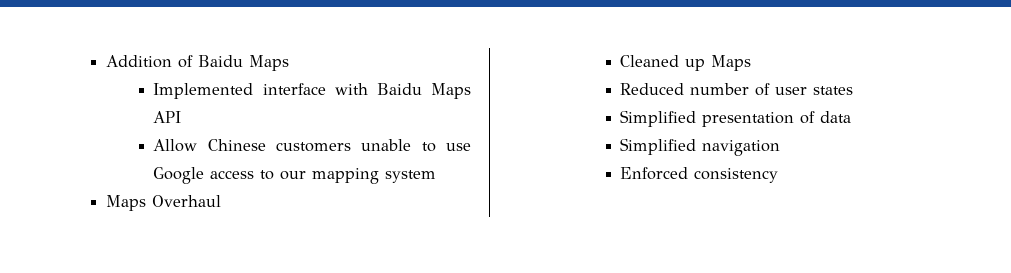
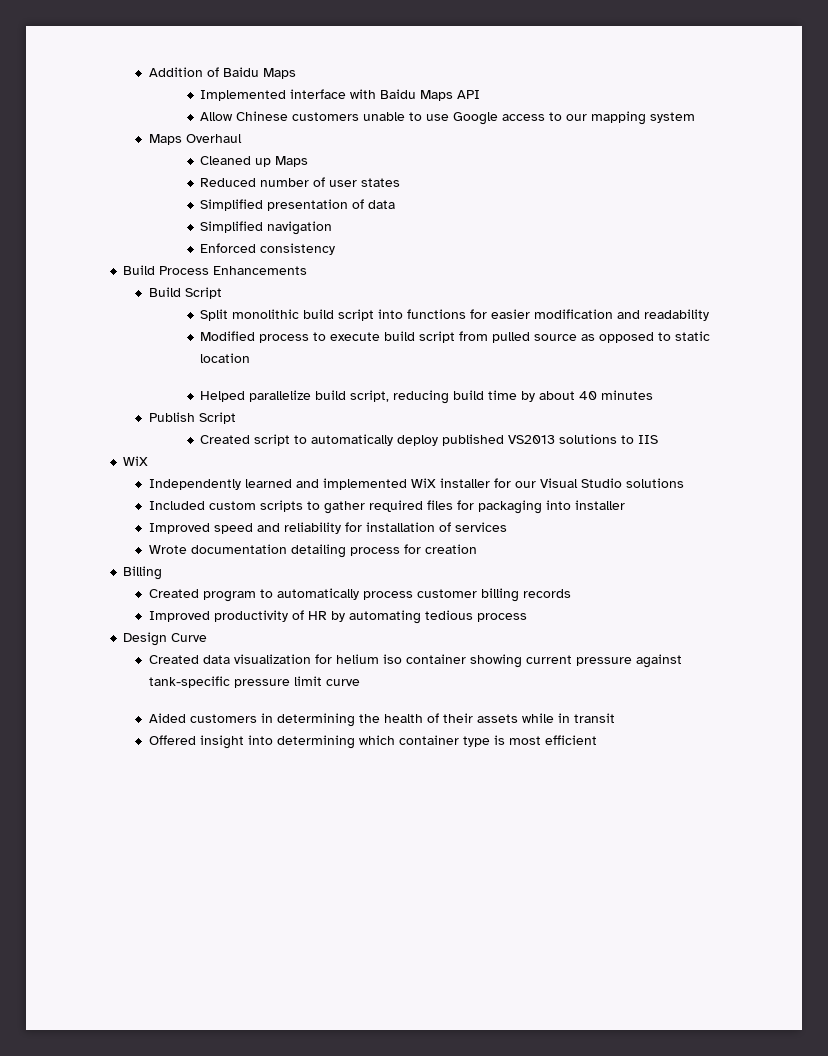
+ Build Process Enhancements
+ Build Script
+ Split monolithic build script into functions for easier modification and readability
+ Modified process to execute build script from pulled source as opposed to static location
+ Helped parallelize build script, reducing build time by about 40 minutes
+ Publish Script
+ Created script to automatically deploy published VS2013 solutions to IIS
+ WiX
+ Independently learned and implemented WiX installer for our Visual Studio solutions
+ Included custom scripts to gather required files for packaging into installer
+ Improved speed and reliability for installation of services
+ Wrote documentation detailing process for creation
+ Billing
+ Created program to automatically process customer billing records
+ Improved productivity of HR by automating tedious process
+ Design Curve
+ Created data visualization for helium iso container showing current pressure against tank-specific pressure limit curve
+ Aided customers in determining the health of their assets while in transit
+ Offered insight into determining which container type is most efficient

